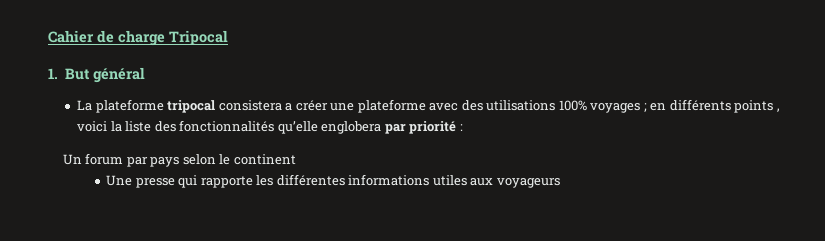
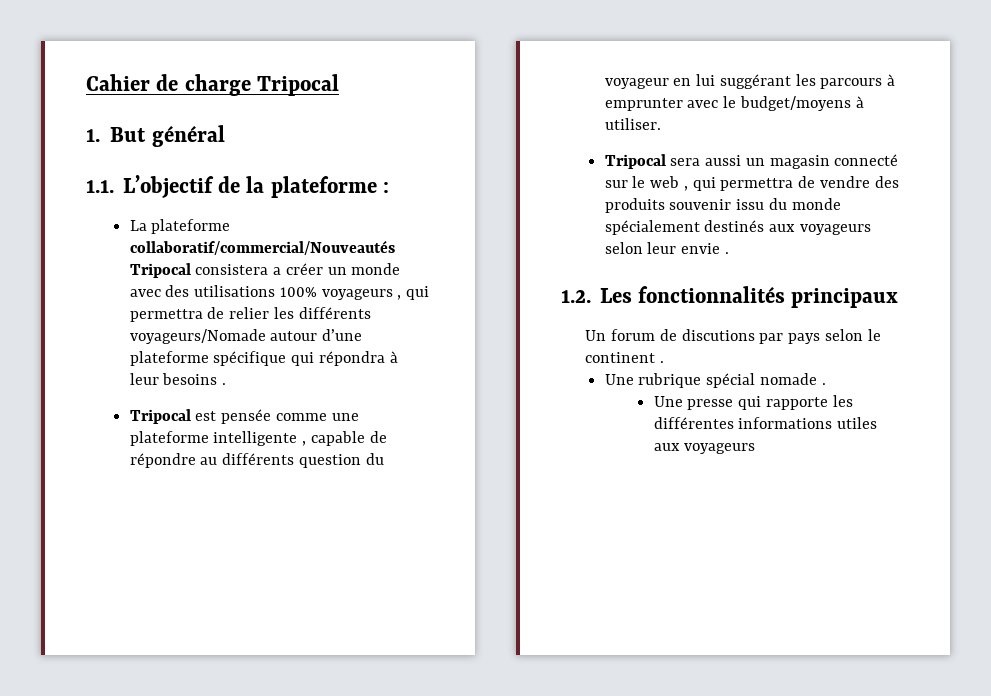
+ 1.1. L’objectif de la plateforme :
- La plateforme tripocal consistera a créer une plateforme avec des utilisations 100% voyages ; en différents points , voici la liste des fonctionnalités qu’elle englobera par priorité :
+ La plateforme collaboratif/commercial/Nouveautés Tripocal consistera a créer un monde avec des utilisations 100% voyageurs , qui permettra de relier les différents voyageurs/Nomade autour d’une plateforme spécifique qui répondra à leur besoins .
+ Tripocal est pensée comme une plateforme intelligente , capable de répondre au différents question du voyageur en lui suggérant les parcours à emprunter avec le budget/moyens à utiliser.
+ Tripocal sera aussi un magasin connecté sur le web , qui permettra de vendre des produits souvenir issu du monde spécialement destinés aux voyageurs selon leur envie .
+ 1.2. Les fonctionnalités principaux
- Un forum par pays selon le continent
+ Un forum de discutions par pays selon le continent .
+ Une rubrique spécial nomade .

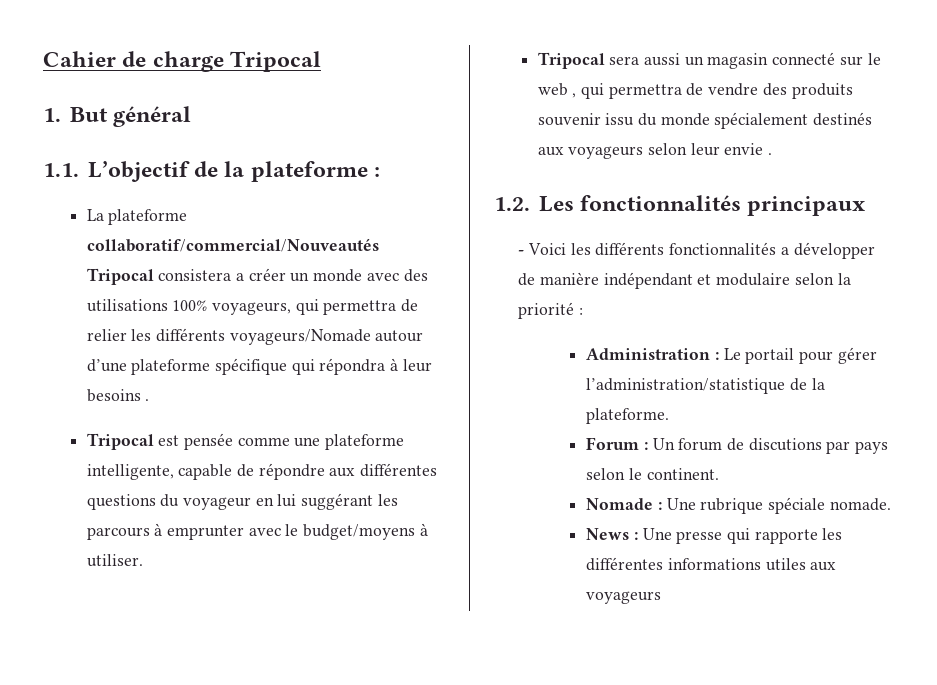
- La plateforme collaboratif/commercial/Nouveautés Tripocal consistera a créer un monde avec des utilisations 100% voyageurs , qui permettra de relier les différents voyageurs/Nomade autour d’une plateforme spécifique qui répondra à leur besoins .
+ La plateforme collaboratif/commercial/Nouveautés Tripocal consistera a créer un monde avec des utilisations 100% voyageurs, qui permettra de relier les différents voyageurs/Nomade autour d’une plateforme spécifique qui répondra à leur besoins .
- Tripocal est pensée comme une plateforme intelligente , capable de répondre au différents question du voyageur en lui suggérant les parcours à emprunter avec le budget/moyens à utiliser.
+ Tripocal est pensée comme une plateforme intelligente, capable de répondre aux différentes questions du voyageur en lui suggérant les parcours à emprunter avec le budget/moyens à utiliser.
- Un forum de discutions par pays selon le continent .
- Une rubrique spécial nomade .
- Une presse qui rapporte les différentes informations utiles aux voyageurs
+ - Voici les différents fonctionnalités a développer de manière indépendant et modulaire selon la priorité :
+ Administration : Le portail pour gérer l’administration/statistique de la plateforme.
+ Forum : Un forum de discutions par pays selon le continent.
+ Nomade : Une rubrique spéciale nomade.
+ News : Une presse qui rapporte les différentes informations utiles aux voyageurs

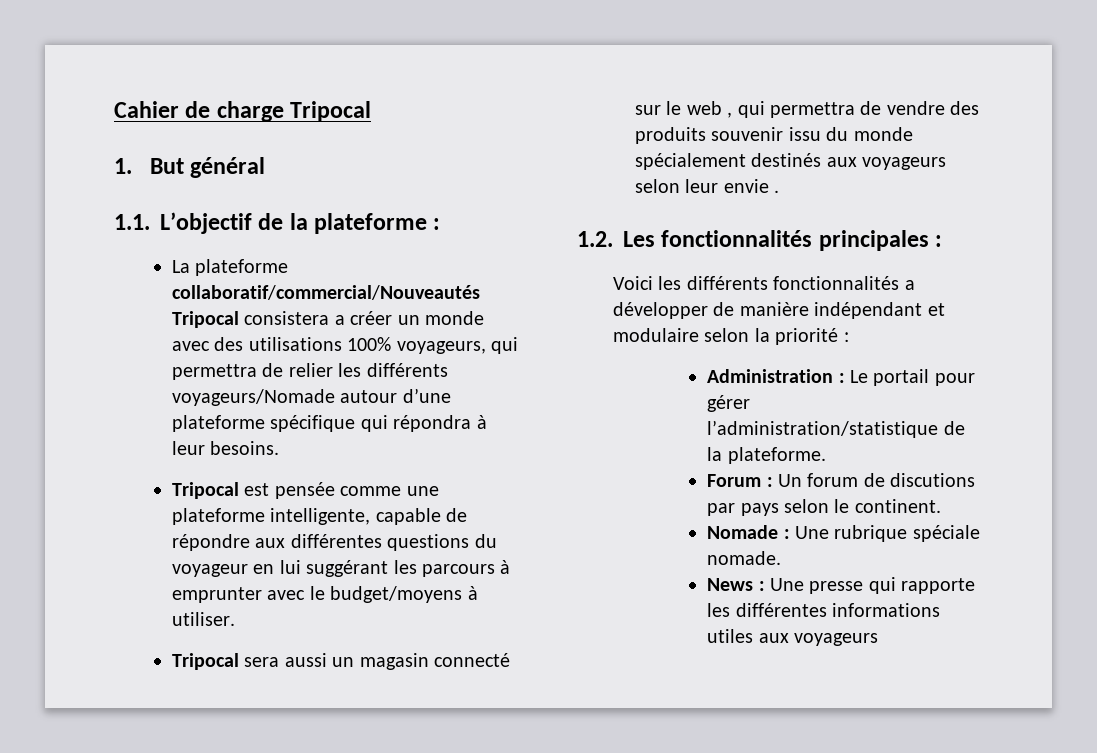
- La plateforme collaboratif/commercial/Nouveautés Tripocal consistera a créer un monde avec des utilisations 100% voyageurs, qui permettra de relier les différents voyageurs/Nomade autour d’une plateforme spécifique qui répondra à leur besoins .
+ La plateforme collaboratif/commercial/Nouveautés Tripocal consistera a créer un monde avec des utilisations 100% voyageurs, qui permettra de relier les différents voyageurs/Nomade autour d’une plateforme spécifique qui répondra à leur besoins.
- 1.2. Les fonctionnalités principaux
- - Voici les différents fonctionnalités a développer de manière indépendant et modulaire selon la priorité :
+ 1.2. Les fonctionnalités principales :
+ Voici les différents fonctionnalités a développer de manière indépendant et modulaire selon la priorité :

